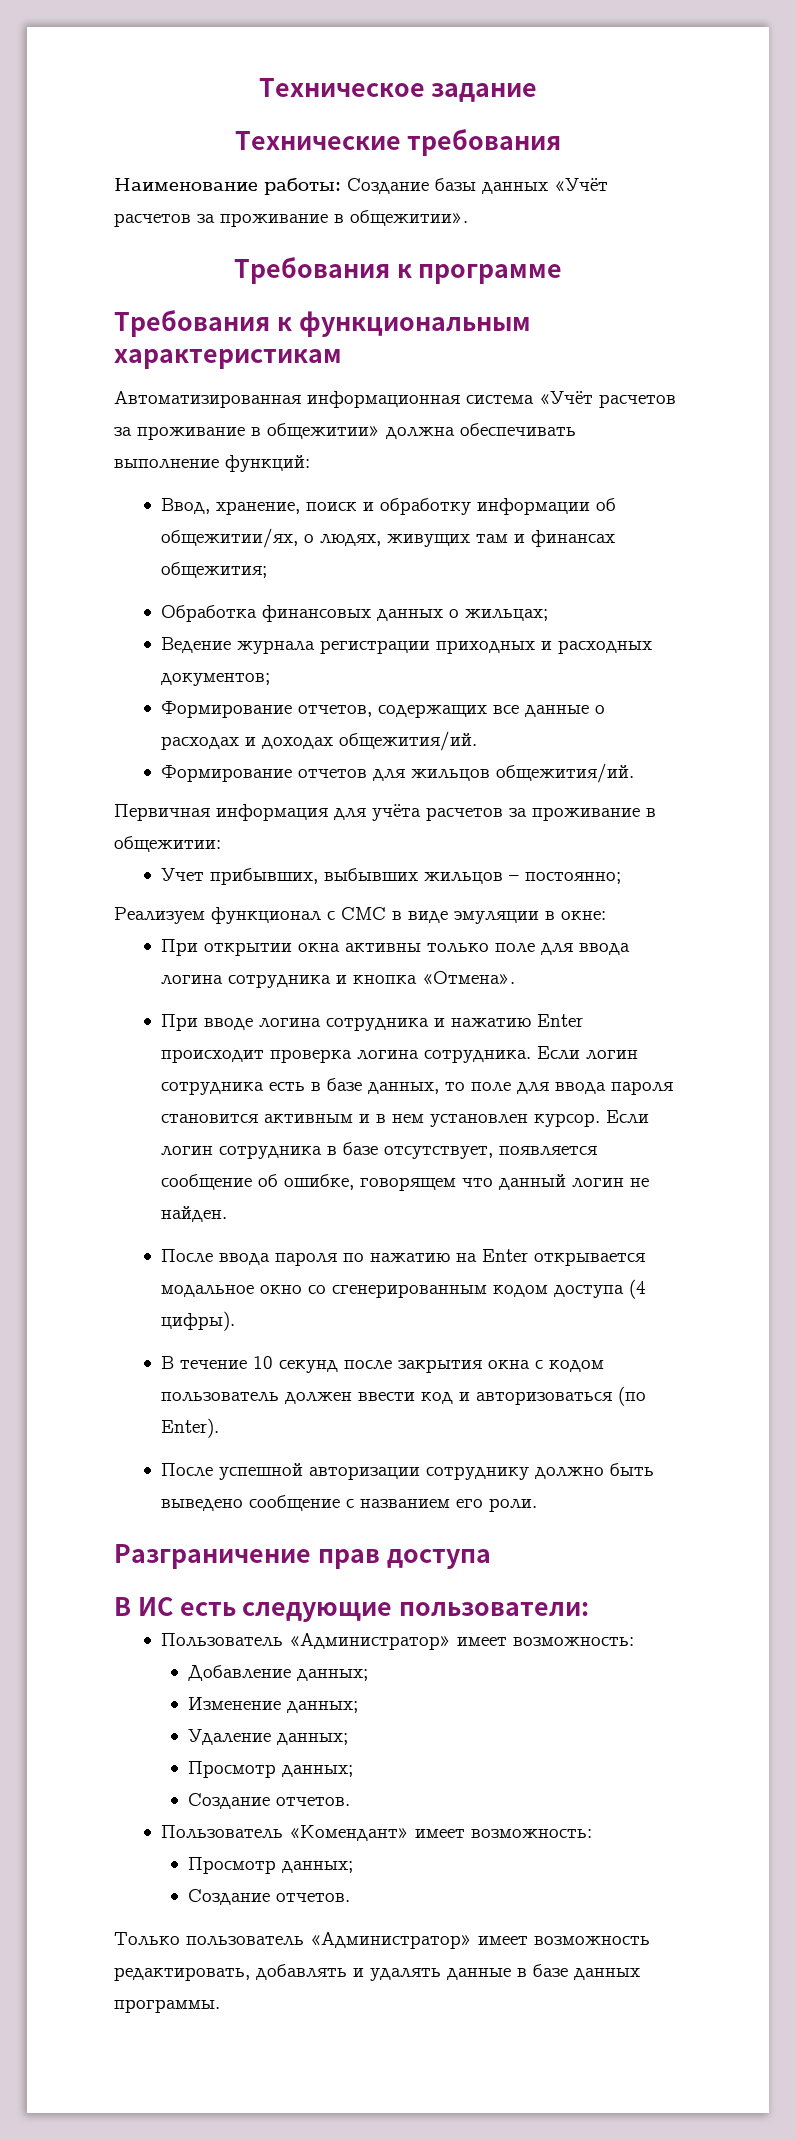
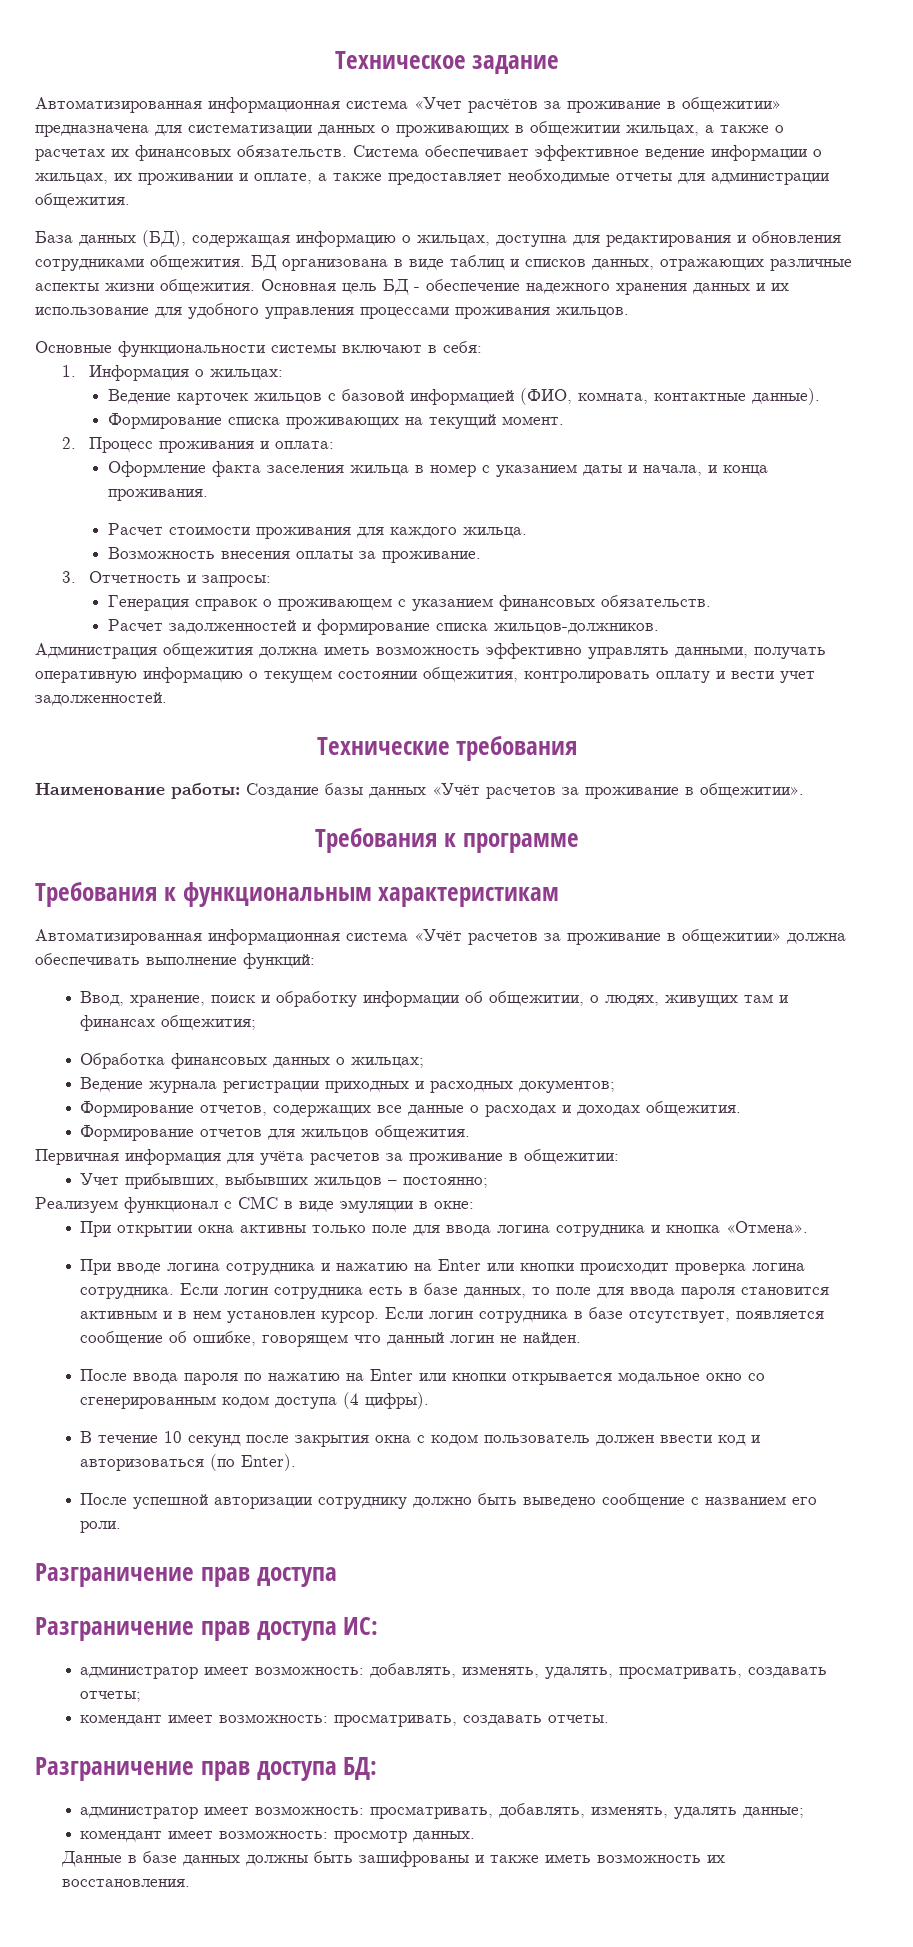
+ Автоматизированная информационная система «Учет расчётов за проживание в общежитии» предназначена для систематизации данных о проживающих в общежитии жильцах, а также о расчетах их финансовых обязательств. Система обеспечивает эффективное ведение информации о жильцах, их проживании и оплате, а также предоставляет необходимые отчеты для администрации общежития.
+ База данных (БД), содержащая информацию о жильцах, доступна для редактирования и обновления сотрудниками общежития. БД организована в виде таблиц и списков данных, отражающих различные аспекты жизни общежития. Основная цель БД - обеспечение надежного хранения данных и их использование для удобного управления процессами проживания жильцов.
+ Основные функциональности системы включают в себя:
+ 1. Информация о жильцах:
+ Ведение карточек жильцов с базовой информацией (ФИО, комната, контактные данные).
+ Формирование списка проживающих на текущий момент.
+ 2. Процесс проживания и оплата:
+ Оформление факта заселения жильца в номер с указанием даты и начала, и конца проживания.
+ Расчет стоимости проживания для каждого жильца.
+ Возможность внесения оплаты за проживание.
+ 3. Отчетность и запросы:
+ Генерация справок о проживающем с указанием финансовых обязательств.
+ Расчет задолженностей и формирование списка жильцов-должников.
+ Администрация общежития должна иметь возможность эффективно управлять данными, получать оперативную информацию о текущем состоянии общежития, контролировать оплату и вести учет задолженностей.
- Ввод, хранение, поиск и обработку информации об общежитии/ях, о людях, живущих там и финансах общежития;
+ Ввод, хранение, поиск и обработку информации об общежитии, о людях, живущих там и финансах общежития;
- Формирование отчетов, содержащих все данные о расходах и доходах общежития/ий.
+ Формирование отчетов, содержащих все данные о расходах и доходах общежития.
- Формирование отчетов для жильцов общежития/ий.
+ Формирование отчетов для жильцов общежития.
- При вводе логина сотрудника и нажатию Enter происходит проверка логина сотрудника.
+ При вводе логина сотрудника и нажатию на Enter или кнопки происходит проверка логина сотрудника.
- После ввода пароля по нажатию на Enter открывается модальное окно со сгенерированным кодом доступа (4 цифры).
+ После ввода пароля по нажатию на Enter или кнопки открывается модальное окно со сгенерированным кодом доступа (4 цифры).
- В ИС есть следующие пользователи:
- Пользователь «Администратор» имеет возможность:
- Добавление данных;
- Изменение данных;
- Удаление данных;
- Просмотр данных;
- Создание отчетов.
- Пользователь «Комендант» имеет возможность:
- Просмотр данных;
- Создание отчетов.
- Только пользователь «Администратор» имеет возможность редактировать, добавлять и удалять данные в базе данных программы.
+ Разграничение прав доступа ИС:
+ администратор имеет возможность: добавлять, изменять, удалять, просматривать, создавать отчеты;
+ комендант имеет возможность: просматривать, создавать отчеты.
+ Разграничение прав доступа БД:
+ администратор имеет возможность: просматривать, добавлять, изменять, удалять данные;
+ комендант имеет возможность: просмотр данных.
+ Данные в базе данных должны быть зашифрованы и также иметь возможность их восстановления.

